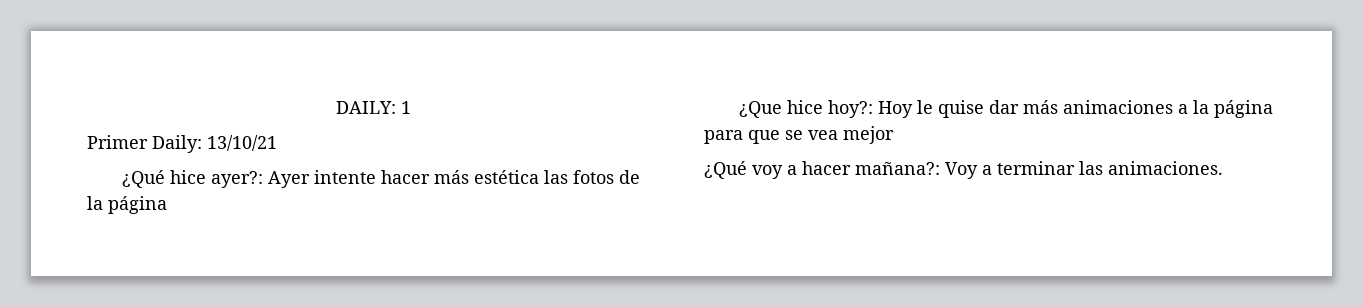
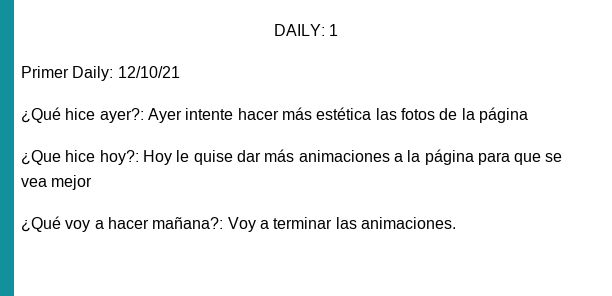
- Primer Daily: 13/10/21
+ Primer Daily: 12/10/21

